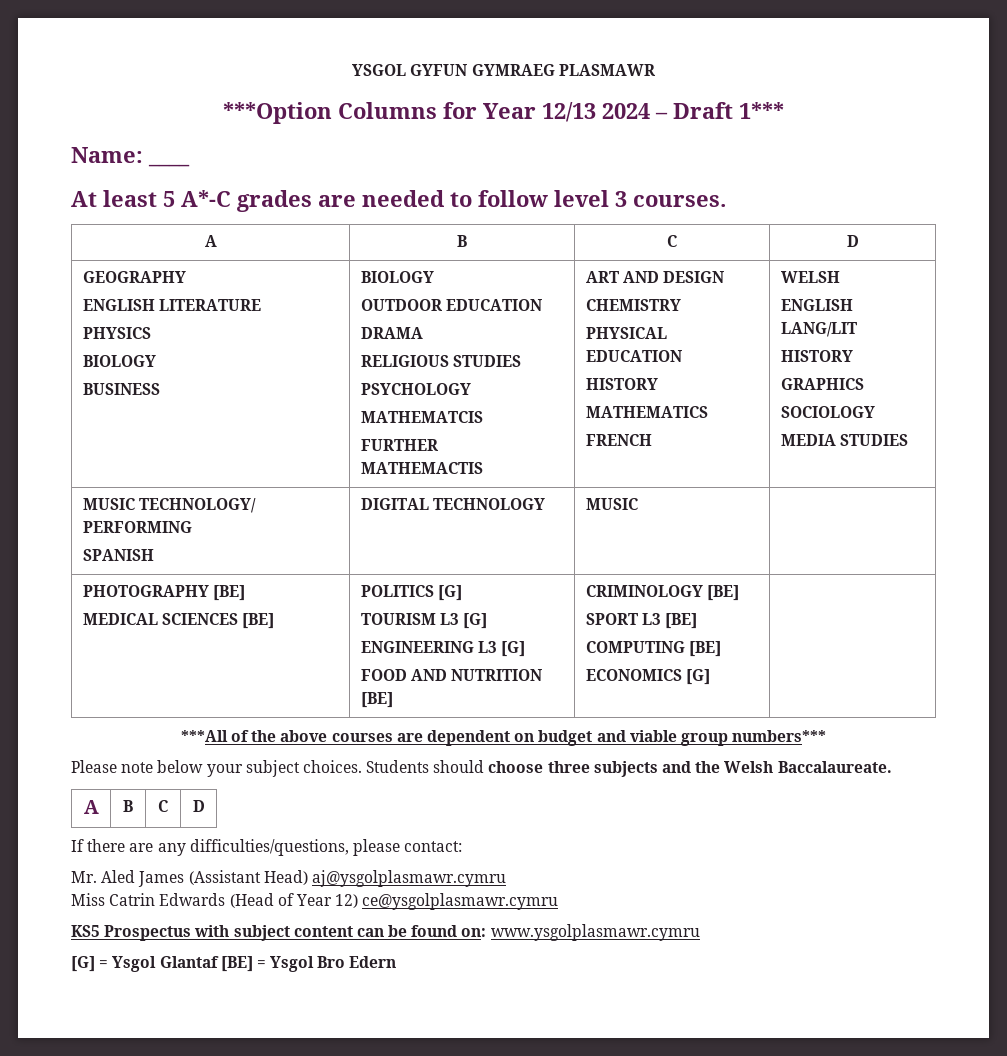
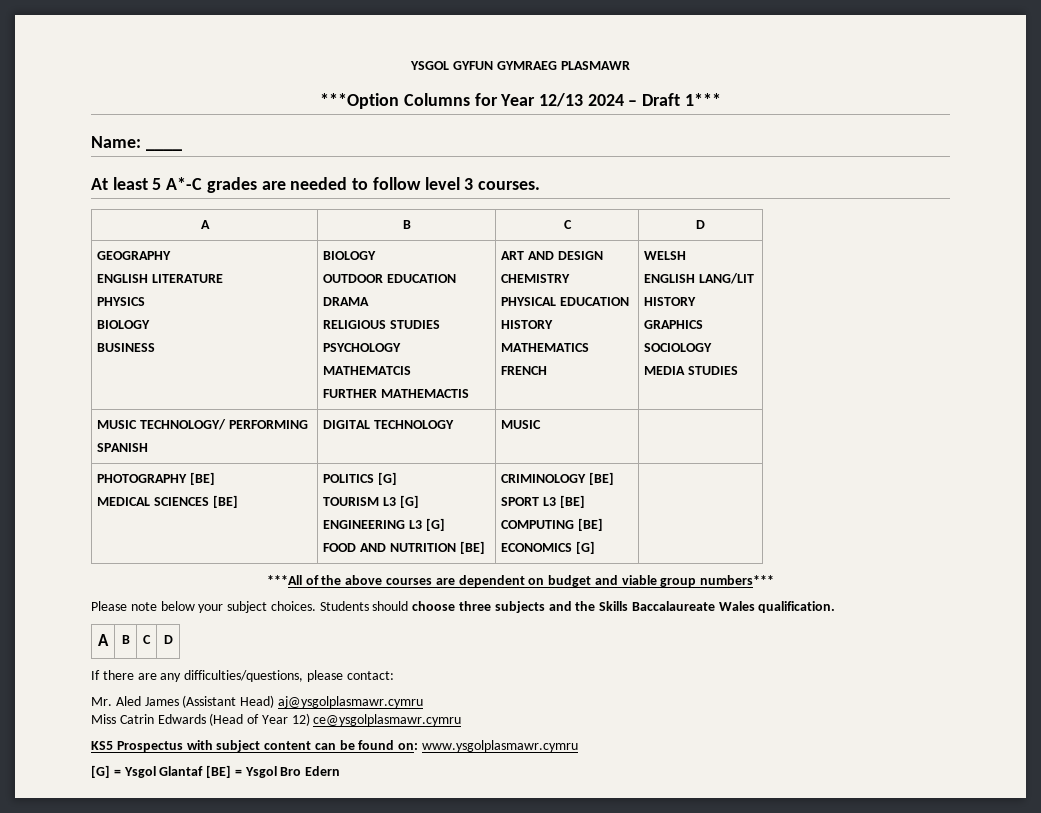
- Students should choose three subjects and the Welsh Baccalaureate.
+ Students should choose three subjects and the Skills Baccalaureate Wales qualification.

